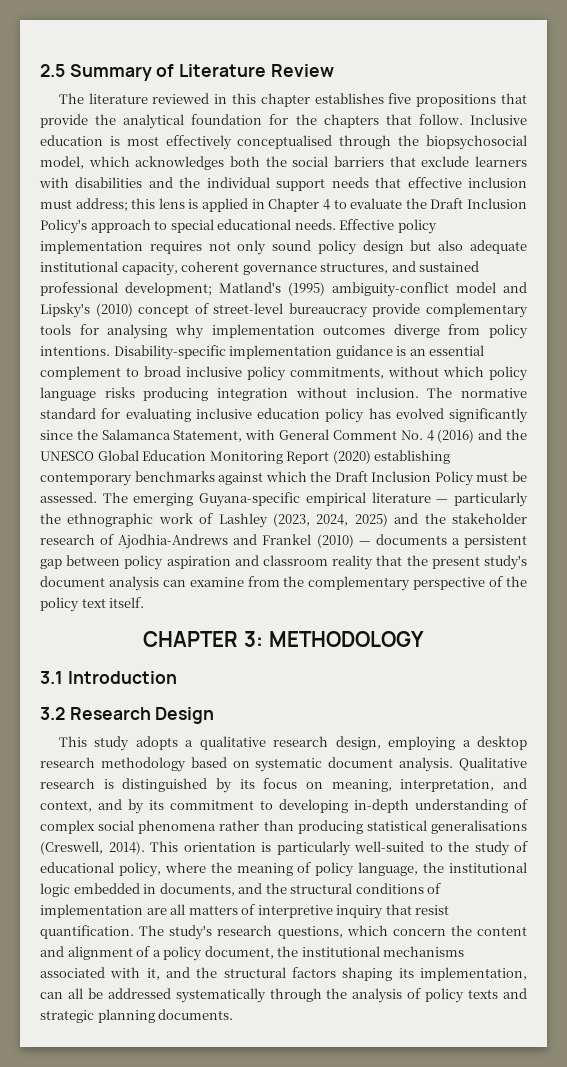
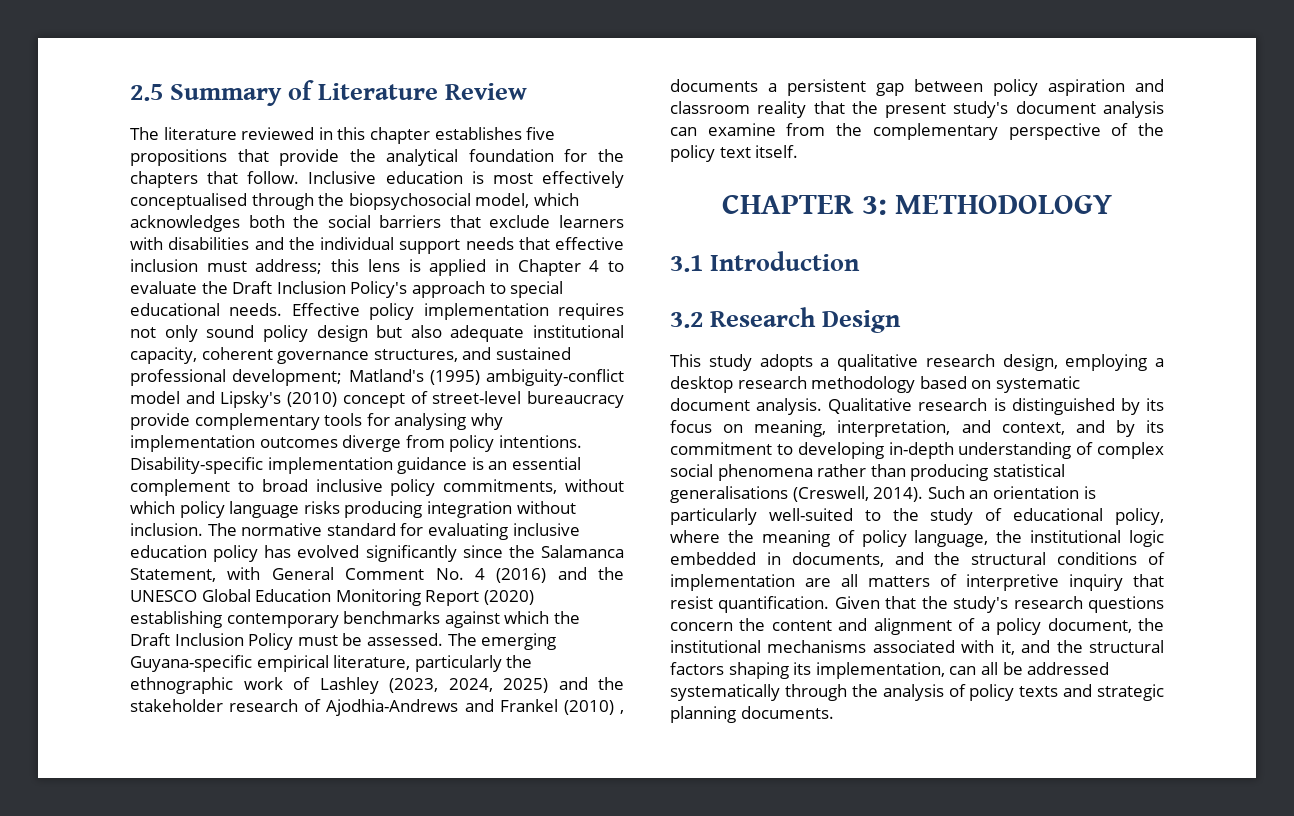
- The emerging Guyana-specific empirical literature — particularly the ethnographic work of Lashley (2023, 2024, 2025) and the stakeholder research of Ajodhia-Andrews and Frankel (2010) — documents a persistent gap between policy aspiration and classroom reality that the present study's document analysis can examine from the complementary perspective of the policy text itself.
+ The emerging Guyana-specific empirical literature, particularly the ethnographic work of Lashley (2023, 2024, 2025) and the stakeholder research of Ajodhia-Andrews and Frankel (2010) , documents a persistent gap between policy aspiration and classroom reality that the present study's document analysis can examine from the complementary perspective of the policy text itself.
- This orientation is particularly well-suited to the study of educational policy, where the meaning of policy language, the institutional logic embedded in documents, and the structural conditions of implementation are all matters of interpretive inquiry that resist quantification.
+ Such an orientation is particularly well-suited to the study of educational policy, where the meaning of policy language, the institutional logic embedded in documents, and the structural conditions of implementation are all matters of interpretive inquiry that resist quantification.
- The study's research questions, which concern the content and alignment of a policy document, the institutional mechanisms associated with it, and the structural factors shaping its implementation, can all be addressed systematically through the analysis of policy texts and strategic planning documents.
+ Given that the study's research questions concern the content and alignment of a policy document, the institutional mechanisms associated with it, and the structural factors shaping its implementation, can all be addressed systematically through the analysis of policy texts and strategic planning documents.

